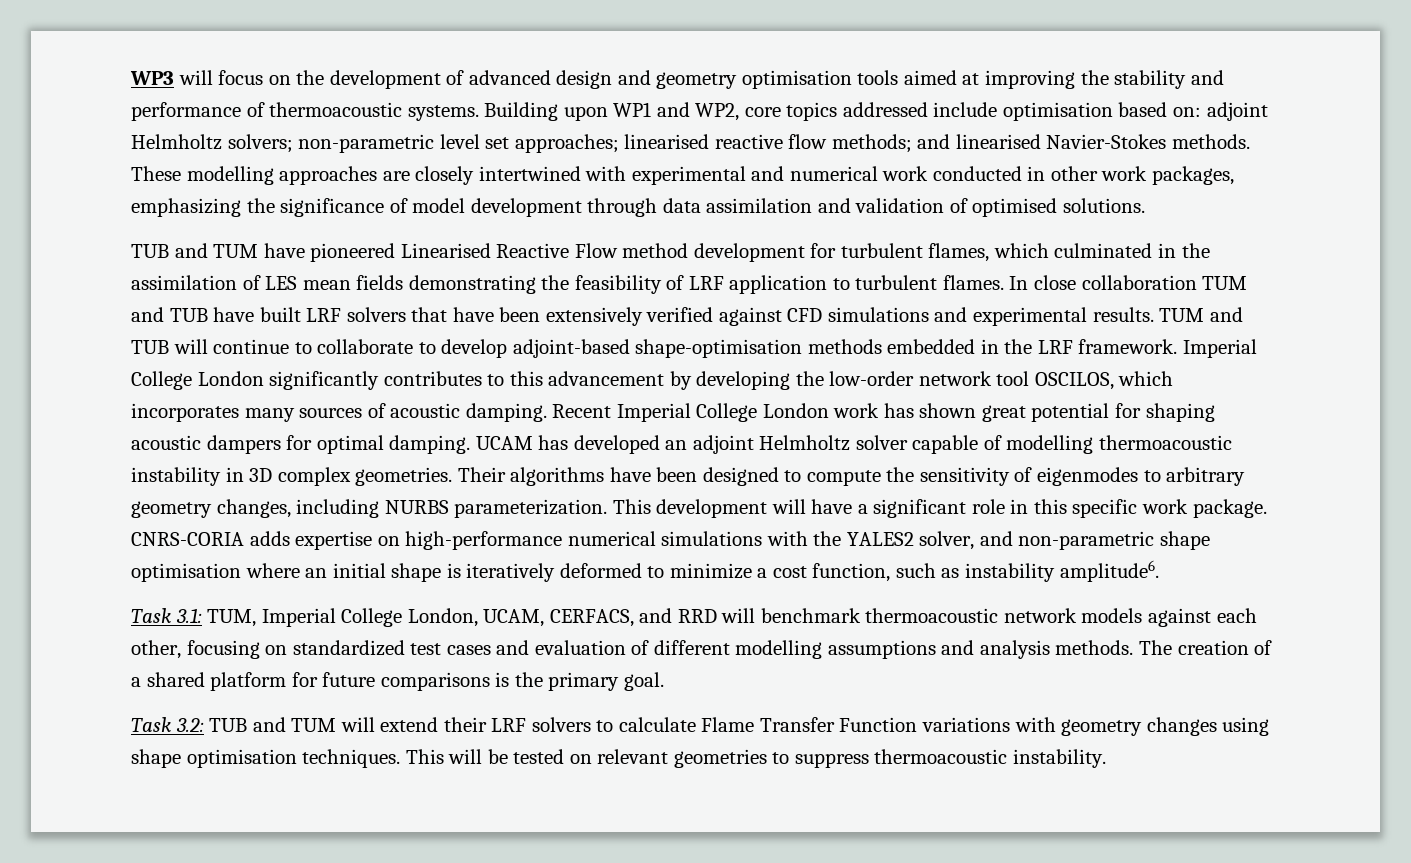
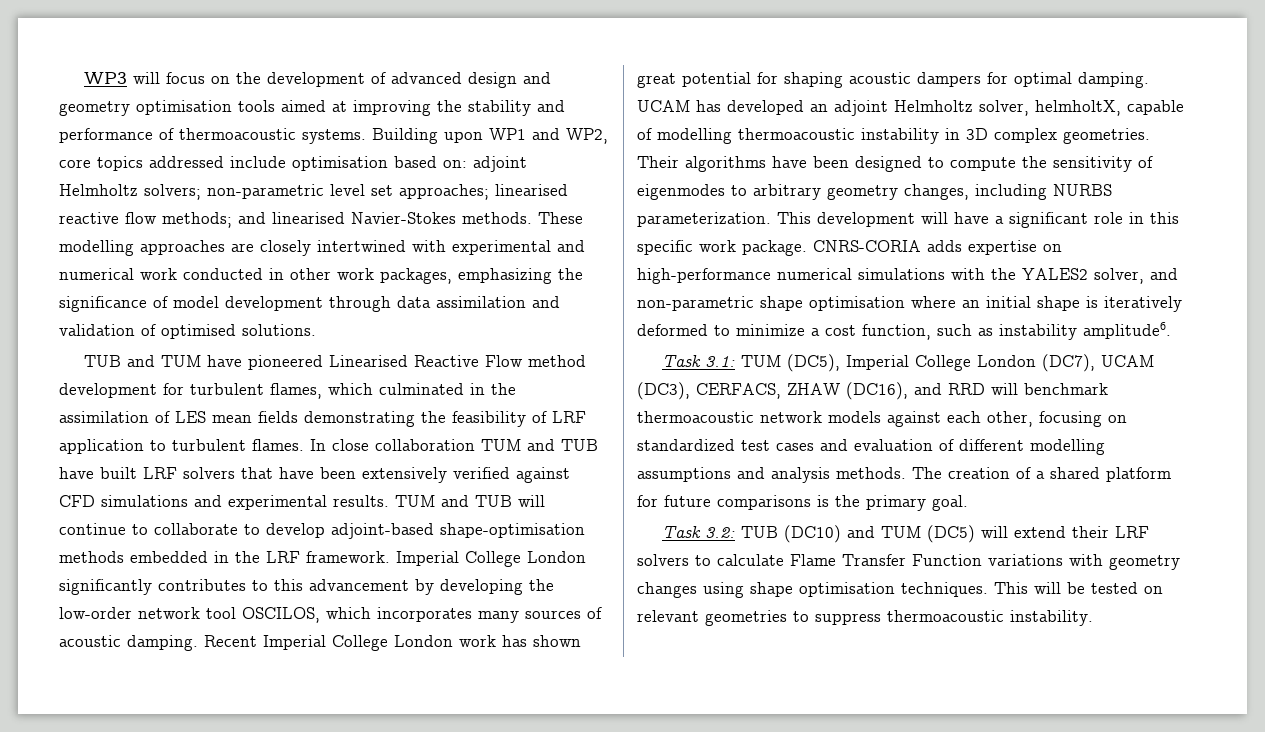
- UCAM has developed an adjoint Helmholtz solver capable of modelling thermoacoustic instability in 3D complex geometries.
+ UCAM has developed an adjoint Helmholtz solver, helmholtX, capable of modelling thermoacoustic instability in 3D complex geometries.
- Task 3.1: TUM, Imperial College London, UCAM, CERFACS, and RRD will benchmark thermoacoustic network models against each other, focusing on standardized test cases and evaluation of different modelling assumptions and analysis methods.
+ Task 3.1: TUM (DC5), Imperial College London (DC7), UCAM (DC3), CERFACS, ZHAW (DC16), and RRD will benchmark thermoacoustic network models against each other, focusing on standardized test cases and evaluation of different modelling assumptions and analysis methods.
- Task 3.2: TUB and TUM will extend their LRF solvers to calculate Flame Transfer Function variations with geometry changes using shape optimisation techniques.
+ Task 3.2: TUB (DC10) and TUM (DC5) will extend their LRF solvers to calculate Flame Transfer Function variations with geometry changes using shape optimisation techniques.

